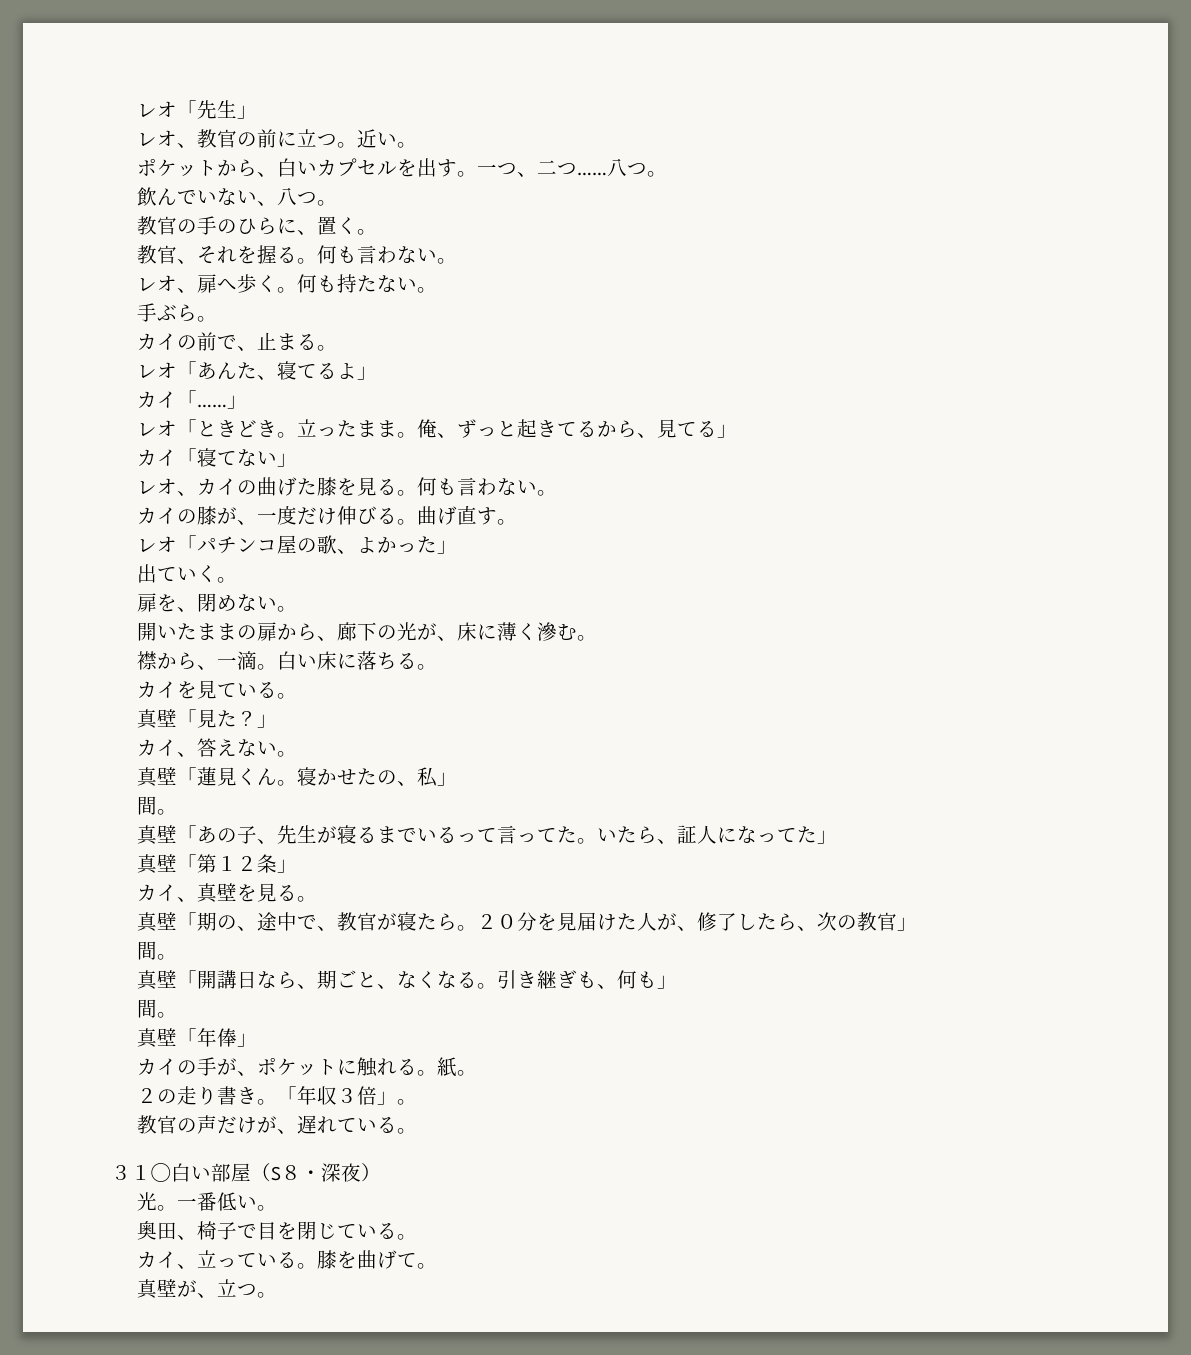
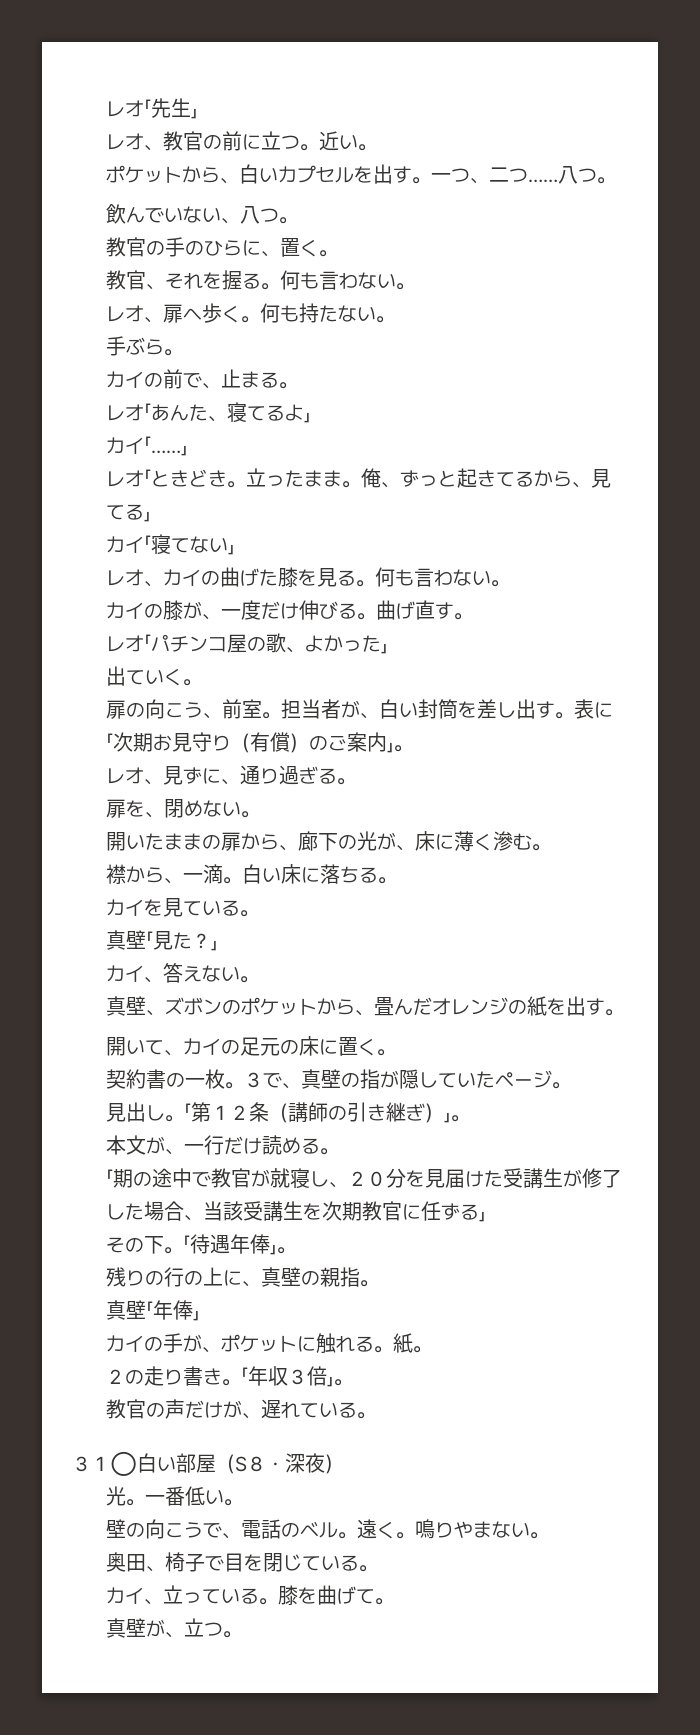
+ 扉の向こう、前室。担当者が、白い封筒を差し出す。表に「次期お見守り（有償）のご案内」。
+ レオ、見ずに、通り過ぎる。
- 真壁「蓮見くん。寝かせたの、私」
- 間。
- 真壁「あの子、先生が寝るまでいるって言ってた。いたら、証人になってた」
- 真壁「第１２条」
- カイ、真壁を見る。
- 真壁「期の、途中で、教官が寝たら。２０分を見届けた人が、修了したら、次の教官」
- 間。
- 真壁「開講日なら、期ごと、なくなる。引き継ぎも、何も」
- 間。
+ 真壁、ズボンのポケットから、畳んだオレンジの紙を出す。
+ 開いて、カイの足元の床に置く。
+ 契約書の一枚。３で、真壁の指が隠していたページ。
+ 見出し。「第１２条（講師の引き継ぎ）」。
+ 本文が、一行だけ読める。
+ 「期の途中で教官が就寝し、２０分を見届けた受講生が修了した場合、当該受講生を次期教官に任ずる」
+ その下。「待遇年俸」。
+ 残りの行の上に、真壁の親指。
+ 壁の向こうで、電話のベル。遠く。鳴りやまない。

